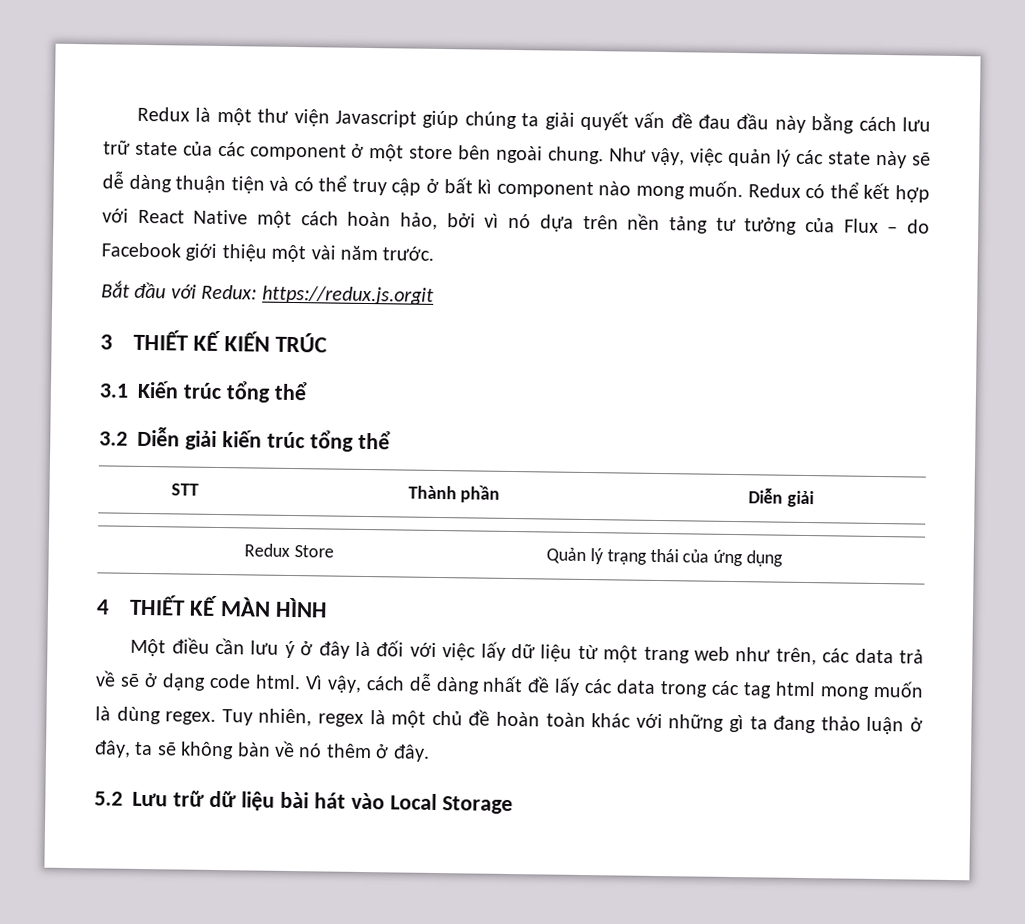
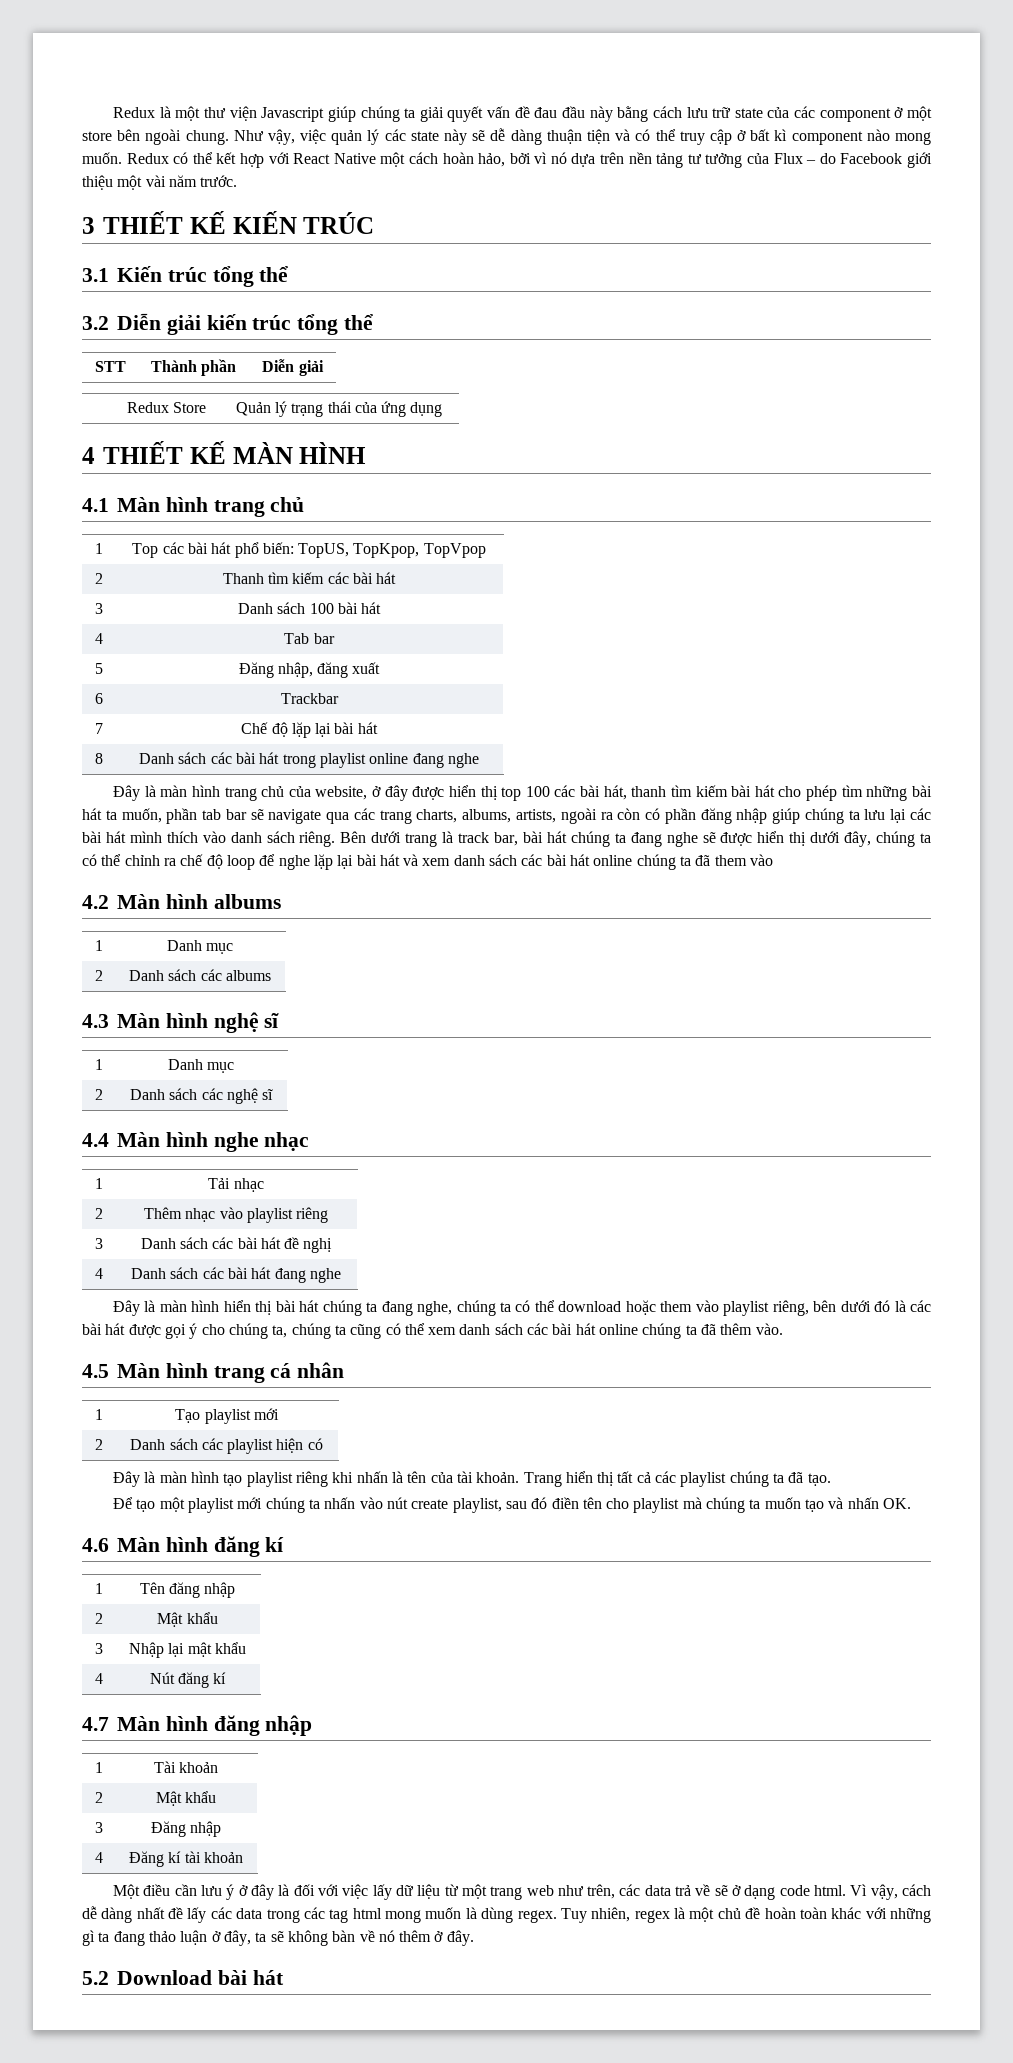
- Bắt đầu với Redux: https://redux.js.orgit
+ 4.1 Màn hình trang chủ
+ 1 | Top các bài hát phổ biến: TopUS, TopKpop, TopVpop
+ 2 | Thanh tìm kiếm các bài hát
+ 3 | Danh sách 100 bài hát
+ 4 | Tab bar
+ 5 | Đăng nhập, đăng xuất
+ 6 | Trackbar
+ 7 | Chế độ lặp lại bài hát
+ 8 | Danh sách các bài hát trong playlist online đang nghe
+ Đây là màn hình trang chủ của website, ở đây được hiển thị top 100 các bài hát, thanh tìm kiếm bài hát cho phép tìm những bài hát ta muốn, phần tab bar sẽ navigate qua các trang charts, albums, artists, ngoài ra còn có phần đăng nhập giúp chúng ta lưu lại các bài hát mình thích vào danh sách riêng. Bên dưới trang là track bar, bài hát chúng ta đang nghe sẽ được hiển thị dưới đây, chúng ta có thể chỉnh ra chế độ loop để nghe lặp lại bài hát và xem danh sách các bài hát online chúng ta đã them vào
+ 4.2 Màn hình albums
+ 1 | Danh mục
+ 2 | Danh sách các albums
+ 4.3 Màn hình nghệ sĩ
+ 1 | Danh mục
+ 2 | Danh sách các nghệ sĩ
+ 4.4 Màn hình nghe nhạc
+ 1 | Tải nhạc
+ 2 | Thêm nhạc vào playlist riêng
+ 3 | Danh sách các bài hát đề nghị
+ 4 | Danh sách các bài hát đang nghe
+ Đây là màn hình hiển thị bài hát chúng ta đang nghe, chúng ta có thể download hoặc them vào playlist riêng, bên dưới đó là các bài hát được gọi ý cho chúng ta, chúng ta cũng có thể xem danh sách các bài hát online chúng ta đã thêm vào.
+ 4.5 Màn hình trang cá nhân
+ 1 | Tạo playlist mới
+ 2 | Danh sách các playlist hiện có
+ Đây là màn hình tạo playlist riêng khi nhấn là tên của tài khoản. Trang hiển thị tất cả các playlist chúng ta đã tạo.
+ Để tạo một playlist mới chúng ta nhấn vào nút create playlist, sau đó điền tên cho playlist mà chúng ta muốn tạo và nhấn OK.
+ 4.6 Màn hình đăng kí
+ 1 | Tên đăng nhập
+ 2 | Mật khẩu
+ 3 | Nhập lại mật khẩu
+ 4 | Nút đăng kí
+ 4.7 Màn hình đăng nhập
+ 1 | Tài khoản
+ 2 | Mật khẩu
+ 3 | Đăng nhập
+ 4 | Đăng kí tài khoản
- 5.2 Lưu trữ dữ liệu bài hát vào Local Storage
+ 5.2 Download bài hát

